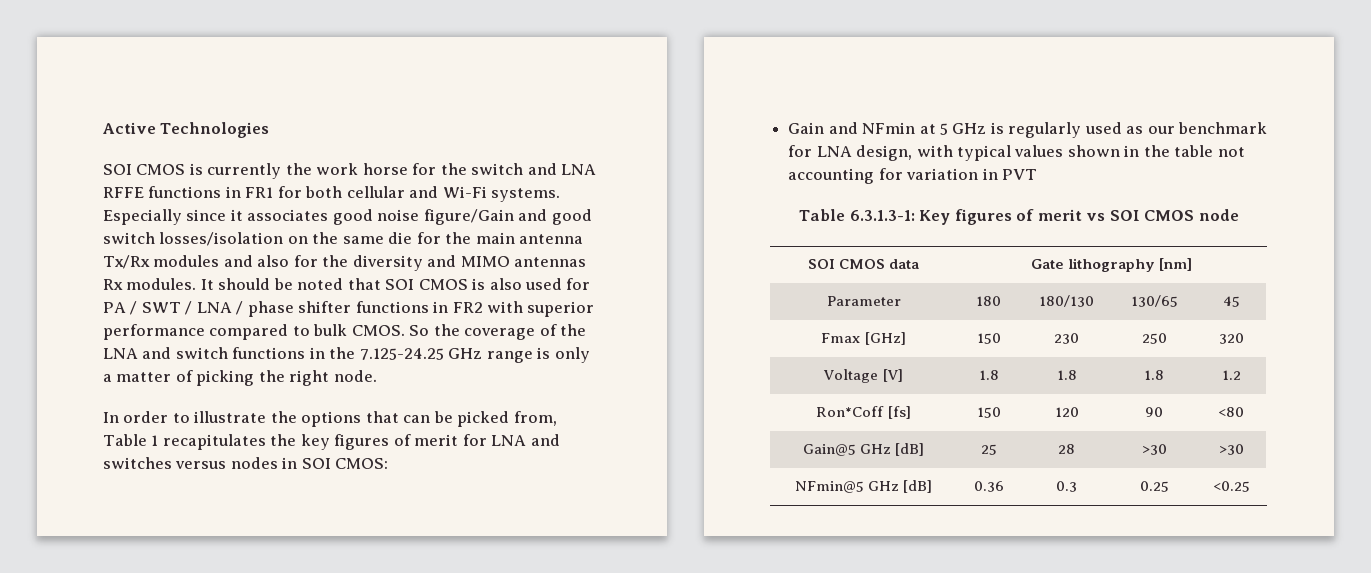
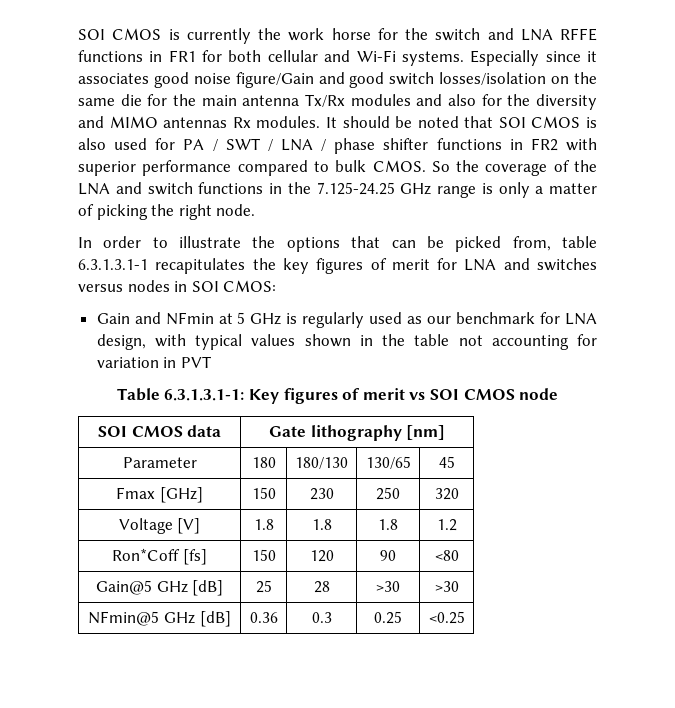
- Active Technologies
- In order to illustrate the options that can be picked from, Table 1 recapitulates the key figures of merit for LNA and switches versus nodes in SOI CMOS:
+ In order to illustrate the options that can be picked from, table 6.3.1.3.1-1 recapitulates the key figures of merit for LNA and switches versus nodes in SOI CMOS:
- Table 6.3.1.3-1: Key figures of merit vs SOI CMOS node
+ Table 6.3.1.3.1-1: Key figures of merit vs SOI CMOS node

